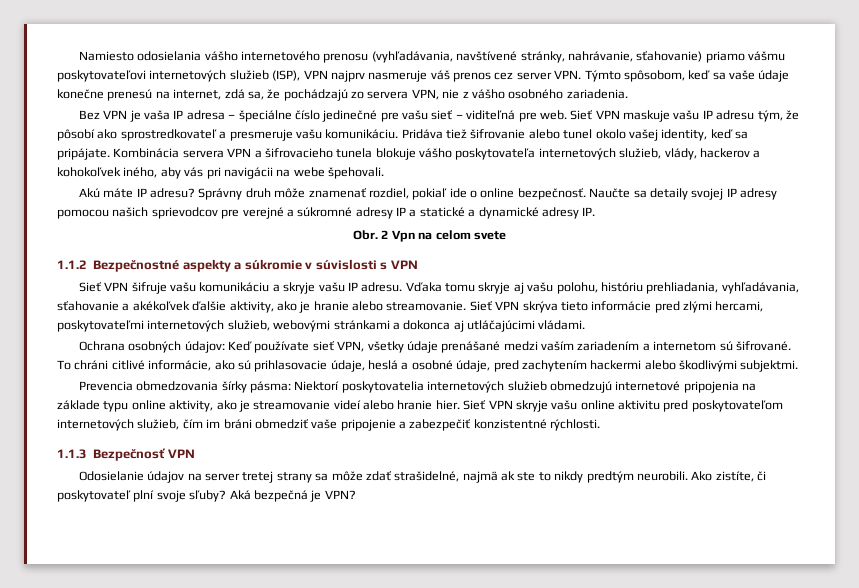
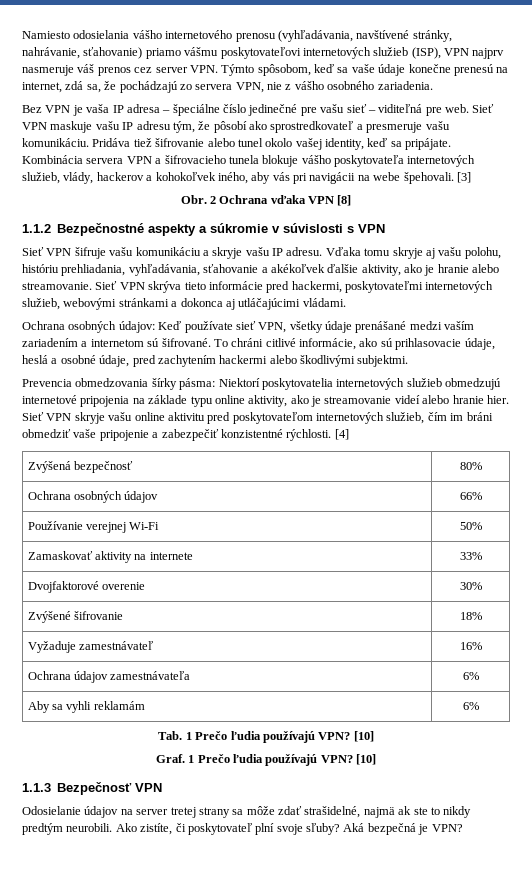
- Kombinácia servera VPN a šifrovacieho tunela blokuje vášho poskytovateľa internetových služieb, vlády, hackerov a kohokoľvek iného, aby vás pri navigácii na webe špehovali.
- Akú máte IP adresu? Správny druh môže znamenať rozdiel, pokiaľ ide o online bezpečnosť. Naučte sa detaily svojej IP adresy pomocou našich sprievodcov pre verejné a súkromné adresy IP a statické a dynamické adresy IP.
- Obr. 2 Vpn na celom svete
+ Kombinácia servera VPN a šifrovacieho tunela blokuje vášho poskytovateľa internetových služieb, vlády, hackerov a kohokoľvek iného, aby vás pri navigácii na webe špehovali. [3]
+ Obr. 2 Ochrana vďaka VPN [8]
- Sieť VPN skrýva tieto informácie pred zlými hercami, poskytovateľmi internetových služieb, webovými stránkami a dokonca aj utláčajúcimi vládami.
+ Sieť VPN skrýva tieto informácie pred hackermi, poskytovateľmi internetových služieb, webovými stránkami a dokonca aj utláčajúcimi vládami.
+ [4]
+ Zvýšená bezpečnosť | 80%
+ Ochrana osobných údajov | 66%
+ Používanie verejnej Wi-Fi | 50%
+ Zamaskovať aktivity na internete | 33%
+ Dvojfaktorové overenie | 30%
+ Zvýšené šifrovanie | 18%
+ Vyžaduje zamestnávateľ | 16%
+ Ochrana údajov zamestnávateľa | 6%
+ Aby sa vyhli reklamám | 6%
+ Tab. 1 Prečo ľudia používajú VPN? [10]
+ Graf. 1 Prečo ľudia používajú VPN? [10]

